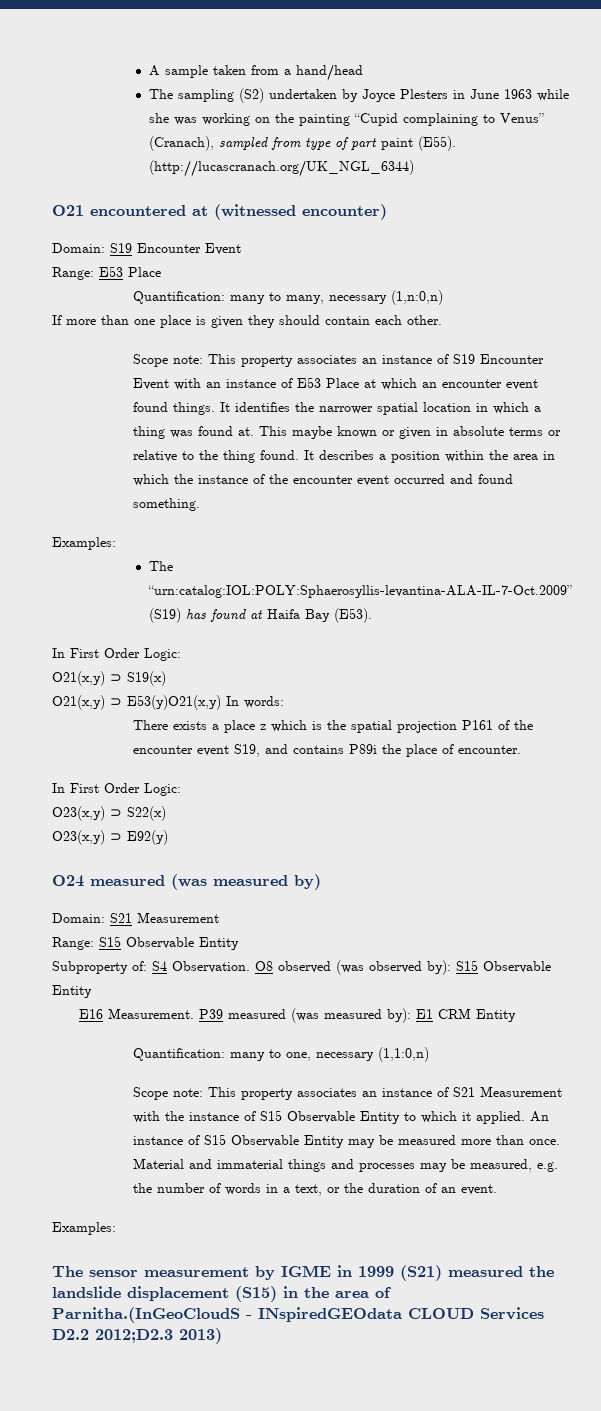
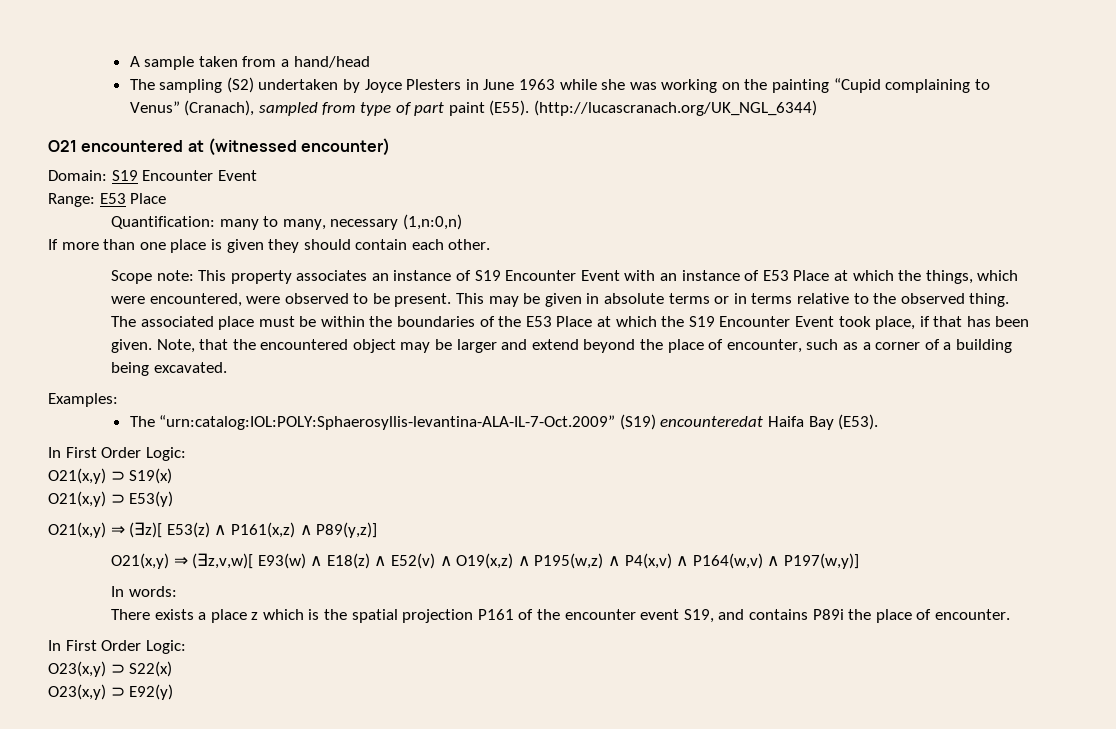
- Scope note: This property associates an instance of S19 Encounter Event with an instance of E53 Place at which an encounter event found things. It identifies the narrower spatial location in which a thing was found at. This maybe known or given in absolute terms or relative to the thing found. It describes a position within the area in which the instance of the encounter event occurred and found something.
+ Scope note: This property associates an instance of S19 Encounter Event with an instance of E53 Place at which the things, which were encountered, were observed to be present. This may be given in absolute terms or in terms relative to the observed thing. The associated place must be within the boundaries of the E53 Place at which the S19 Encounter Event took place, if that has been given. Note, that the encountered object may be larger and extend beyond the place of encounter, such as a corner of a building being excavated.
- The “urn:catalog:IOL:POLY:Sphaerosyllis-levantina-ALA-IL-7-Oct.2009” (S19) has found at Haifa Bay (E53).
+ The “urn:catalog:IOL:POLY:Sphaerosyllis-levantina-ALA-IL-7-Oct.2009” (S19) encounteredat Haifa Bay (E53).
- O21(x,y) ⊃ E53(y)O21(x,y) In words:
+ O21(x,y) ⊃ E53(y)
+ O21(x,y) ⇒ (∃z)[ E53(z) ∧ P161(x,z) ∧ P89(y,z)]
+ O21(x,y) ⇒ (∃z,v,w)[ E93(w) ∧ E18(z) ∧ E52(v) ∧ O19(x,z) ∧ P195(w,z) ∧ P4(x,v) ∧ P164(w,v) ∧ P197(w,y)]
+ In words:
- O24 measured (was measured by)
- Domain: S21 Measurement
- Range: S15 Observable Entity
- Subproperty of: S4 Observation. O8 observed (was observed by): S15 Observable Entity
- E16 Measurement. P39 measured (was measured by): E1 CRM Entity
- Quantification: many to one, necessary (1,1:0,n)
- Scope note: This property associates an instance of S21 Measurement with the instance of S15 Observable Entity to which it applied. An instance of S15 Observable Entity may be measured more than once. Material and immaterial things and processes may be measured, e.g. the number of words in a text, or the duration of an event.
- Examples:
- The sensor measurement by IGME in 1999 (S21) measured the landslide displacement (S15) in the area of Parnitha.(InGeoCloudS - INspiredGEOdata CLOUD Services D2.2 2012;D2.3 2013)

